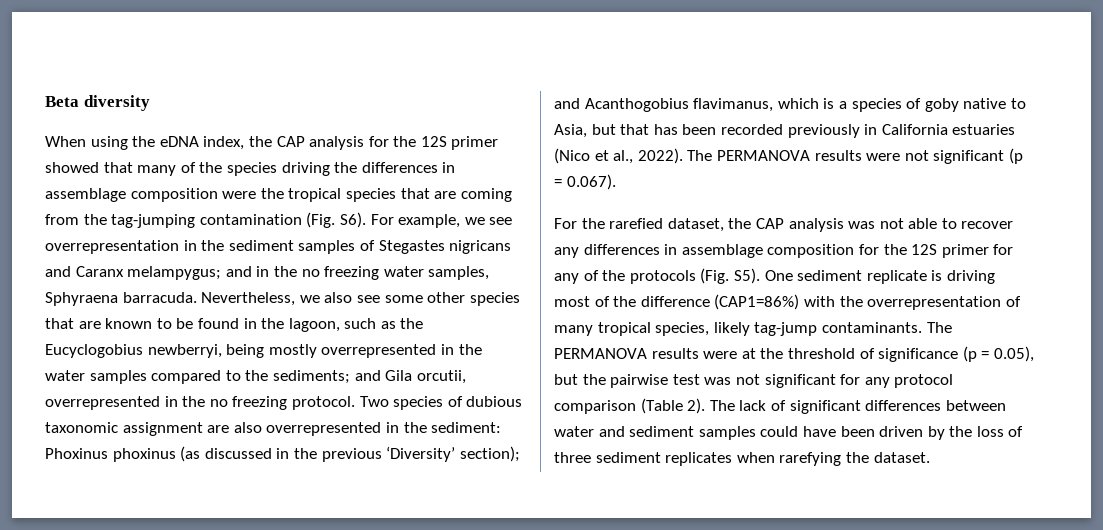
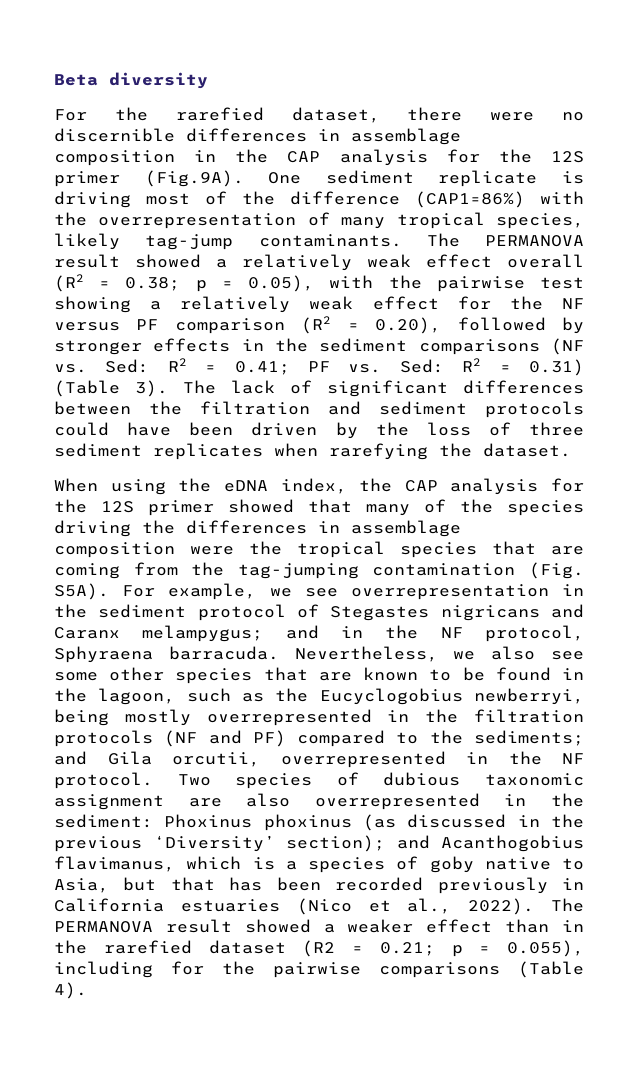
+ For the rarefied dataset, there were no discernible differences in assemblage composition in the CAP analysis for the 12S primer (Fig.9A). One sediment replicate is driving most of the difference (CAP1=86%) with the overrepresentation of many tropical species, likely tag-jump contaminants. The PERMANOVA result showed a relatively weak effect overall (R2 = 0.38; p = 0.05), with the pairwise test showing a relatively weak effect for the NF versus PF comparison (R2 = 0.20), followed by stronger effects in the sediment comparisons (NF vs. Sed: R2 = 0.41; PF vs. Sed: R2 = 0.31) (Table 3). The lack of significant differences between the filtration and sediment protocols could have been driven by the loss of three sediment replicates when rarefying the dataset.
- When using the eDNA index, the CAP analysis for the 12S primer showed that many of the species driving the differences in assemblage composition were the tropical species that are coming from the tag-jumping contamination (Fig. S6). For example, we see overrepresentation in the sediment samples of Stegastes nigricans and Caranx melampygus; and in the no freezing water samples, Sphyraena barracuda.
+ When using the eDNA index, the CAP analysis for the 12S primer showed that many of the species driving the differences in assemblage composition were the tropical species that are coming from the tag-jumping contamination (Fig. S5A). For example, we see overrepresentation in the sediment protocol of Stegastes nigricans and Caranx melampygus; and in the NF protocol, Sphyraena barracuda.
- Nevertheless, we also see some other species that are known to be found in the lagoon, such as the Eucyclogobius newberryi, being mostly overrepresented in the water samples compared to the sediments; and Gila orcutii, overrepresented in the no freezing protocol.
+ Nevertheless, we also see some other species that are known to be found in the lagoon, such as the Eucyclogobius newberryi, being mostly overrepresented in the filtration protocols (NF and PF) compared to the sediments; and Gila orcutii, overrepresented in the NF protocol.
- The PERMANOVA results were not significant (p = 0.067).
- For the rarefied dataset, the CAP analysis was not able to recover any differences in assemblage composition for the 12S primer for any of the protocols (Fig. S5). One sediment replicate is driving most of the difference (CAP1=86%) with the overrepresentation of many tropical species, likely tag-jump contaminants. The PERMANOVA results were at the threshold of significance (p = 0.05), but the pairwise test was not significant for any protocol comparison (Table 2). The lack of significant differences between water and sediment samples could have been driven by the loss of three sediment replicates when rarefying the dataset.
+ The PERMANOVA result showed a weaker effect than in the rarefied dataset (R2 = 0.21; p = 0.055), including for the pairwise comparisons (Table 4).

